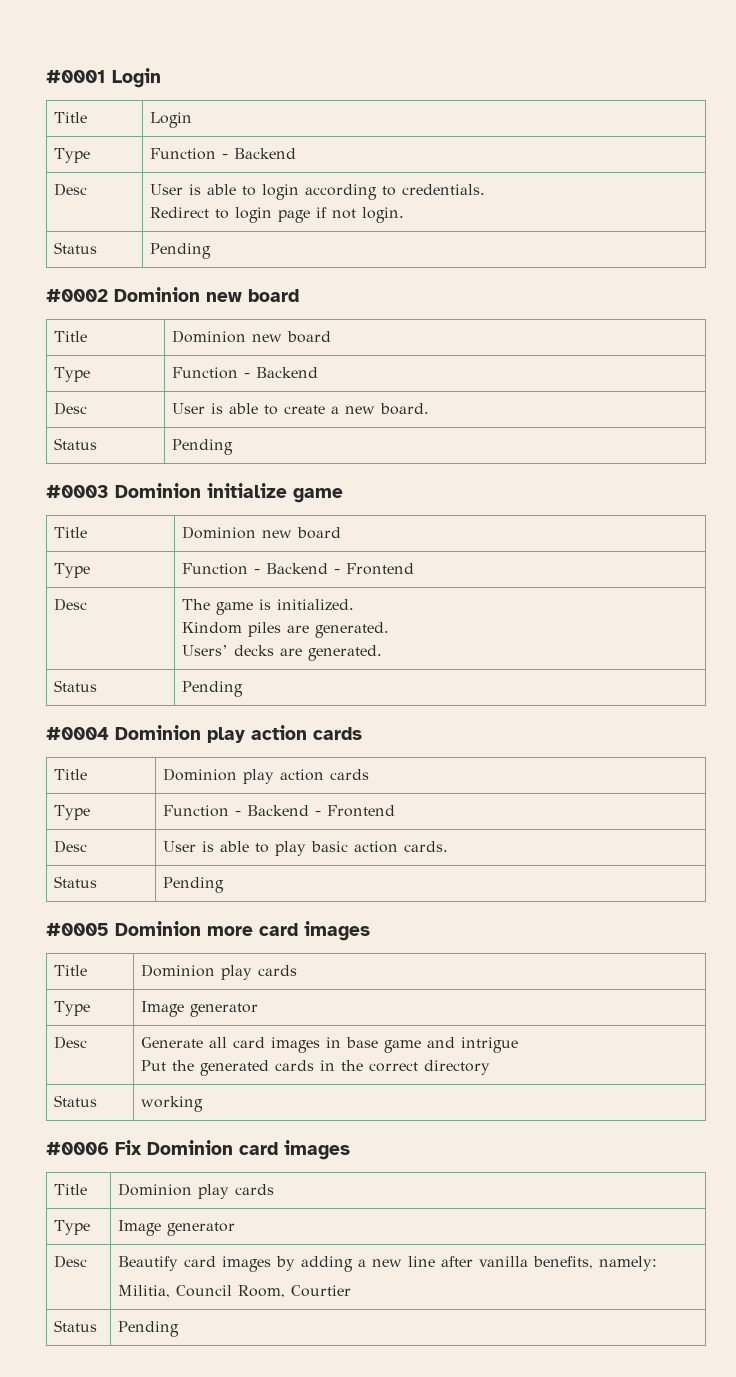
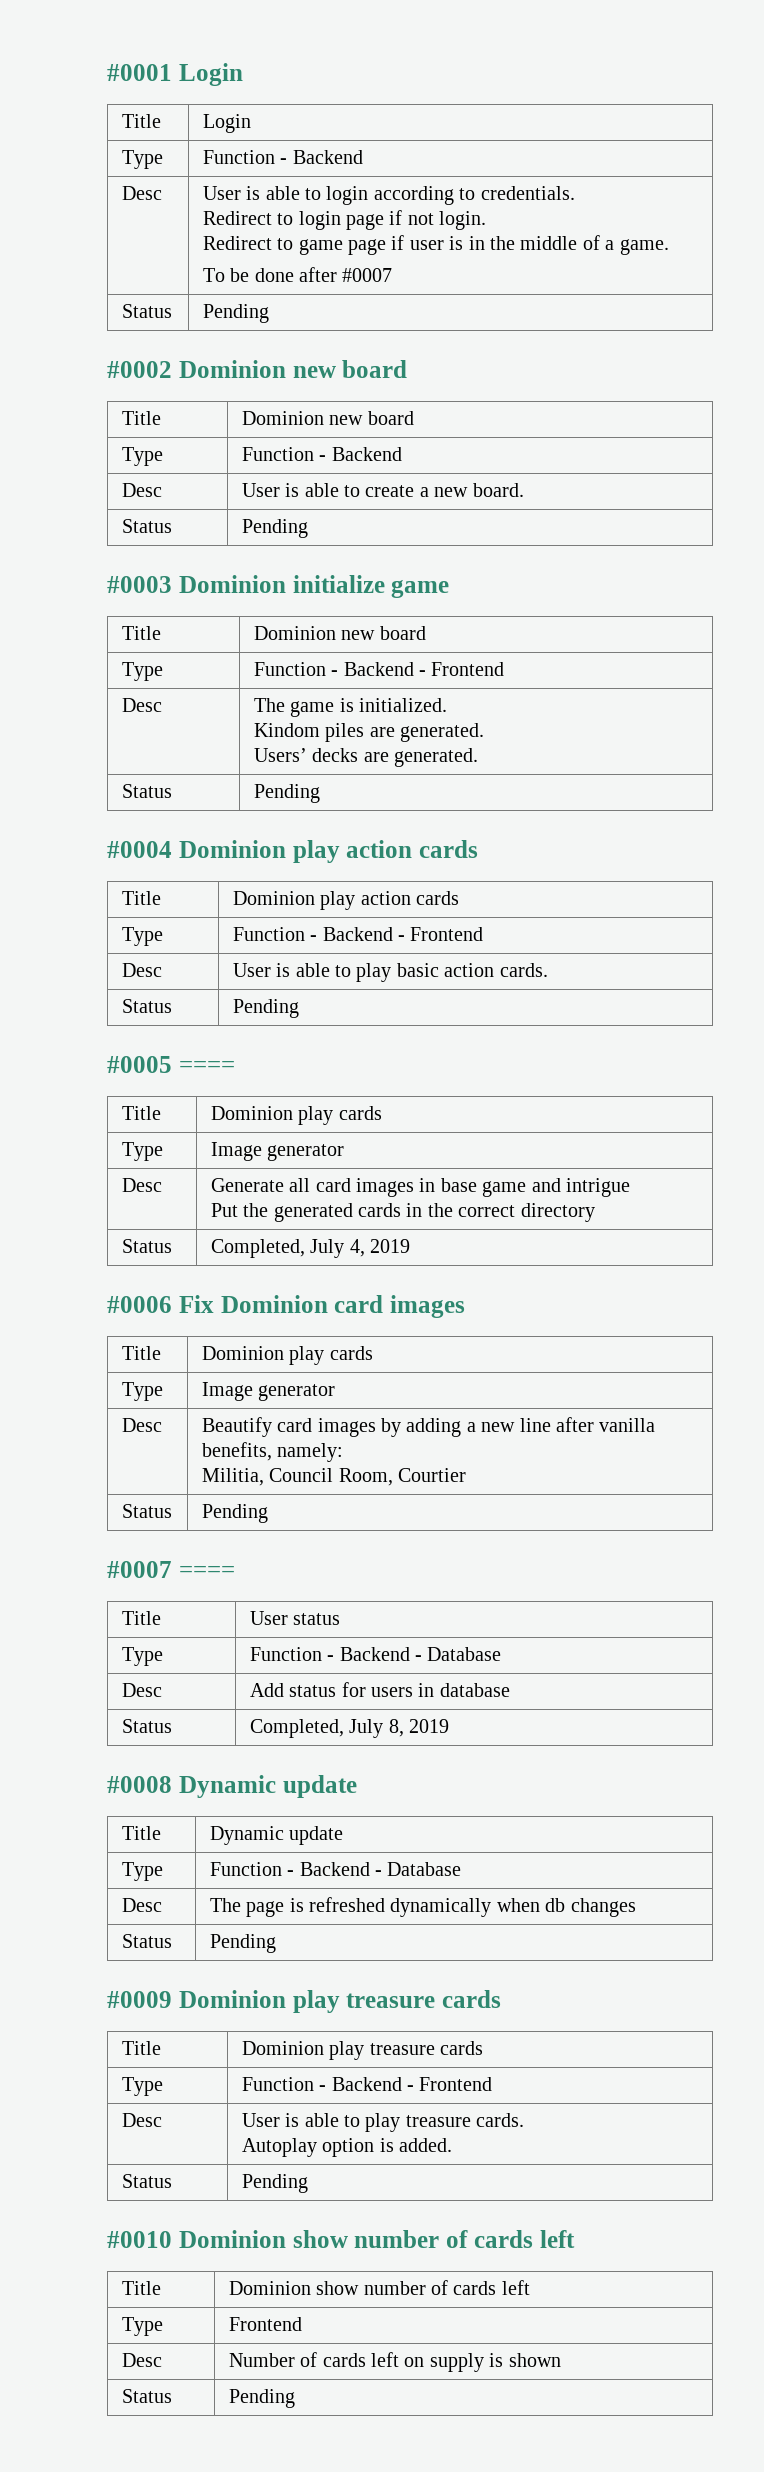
  Desc | User is able to login according to credentials.
  Redirect to login page if not login.
+ Redirect to game page if user is in the middle of a game.
+ To be done after #0007
- #0005 Dominion more card images
+ #0005 ====
- Status | working
+ Status | Completed, July 4, 2019
+ #0007 ====
+ Title | User status
+ Type | Function - Backend - Database
+ Desc | Add status for users in database
+ Status | Completed, July 8, 2019
+ #0008 Dynamic update
+ Title | Dynamic update
+ Type | Function - Backend - Database
+ Desc | The page is refreshed dynamically when db changes
+ Status | Pending
+ #0009 Dominion play treasure cards
+ Title | Dominion play treasure cards
+ Type | Function - Backend - Frontend
+ Desc | User is able to play treasure cards.
+ Autoplay option is added.
+ Status | Pending
+ #0010 Dominion show number of cards left
+ Title | Dominion show number of cards left
+ Type | Frontend
+ Desc | Number of cards left on supply is shown
+ Status | Pending

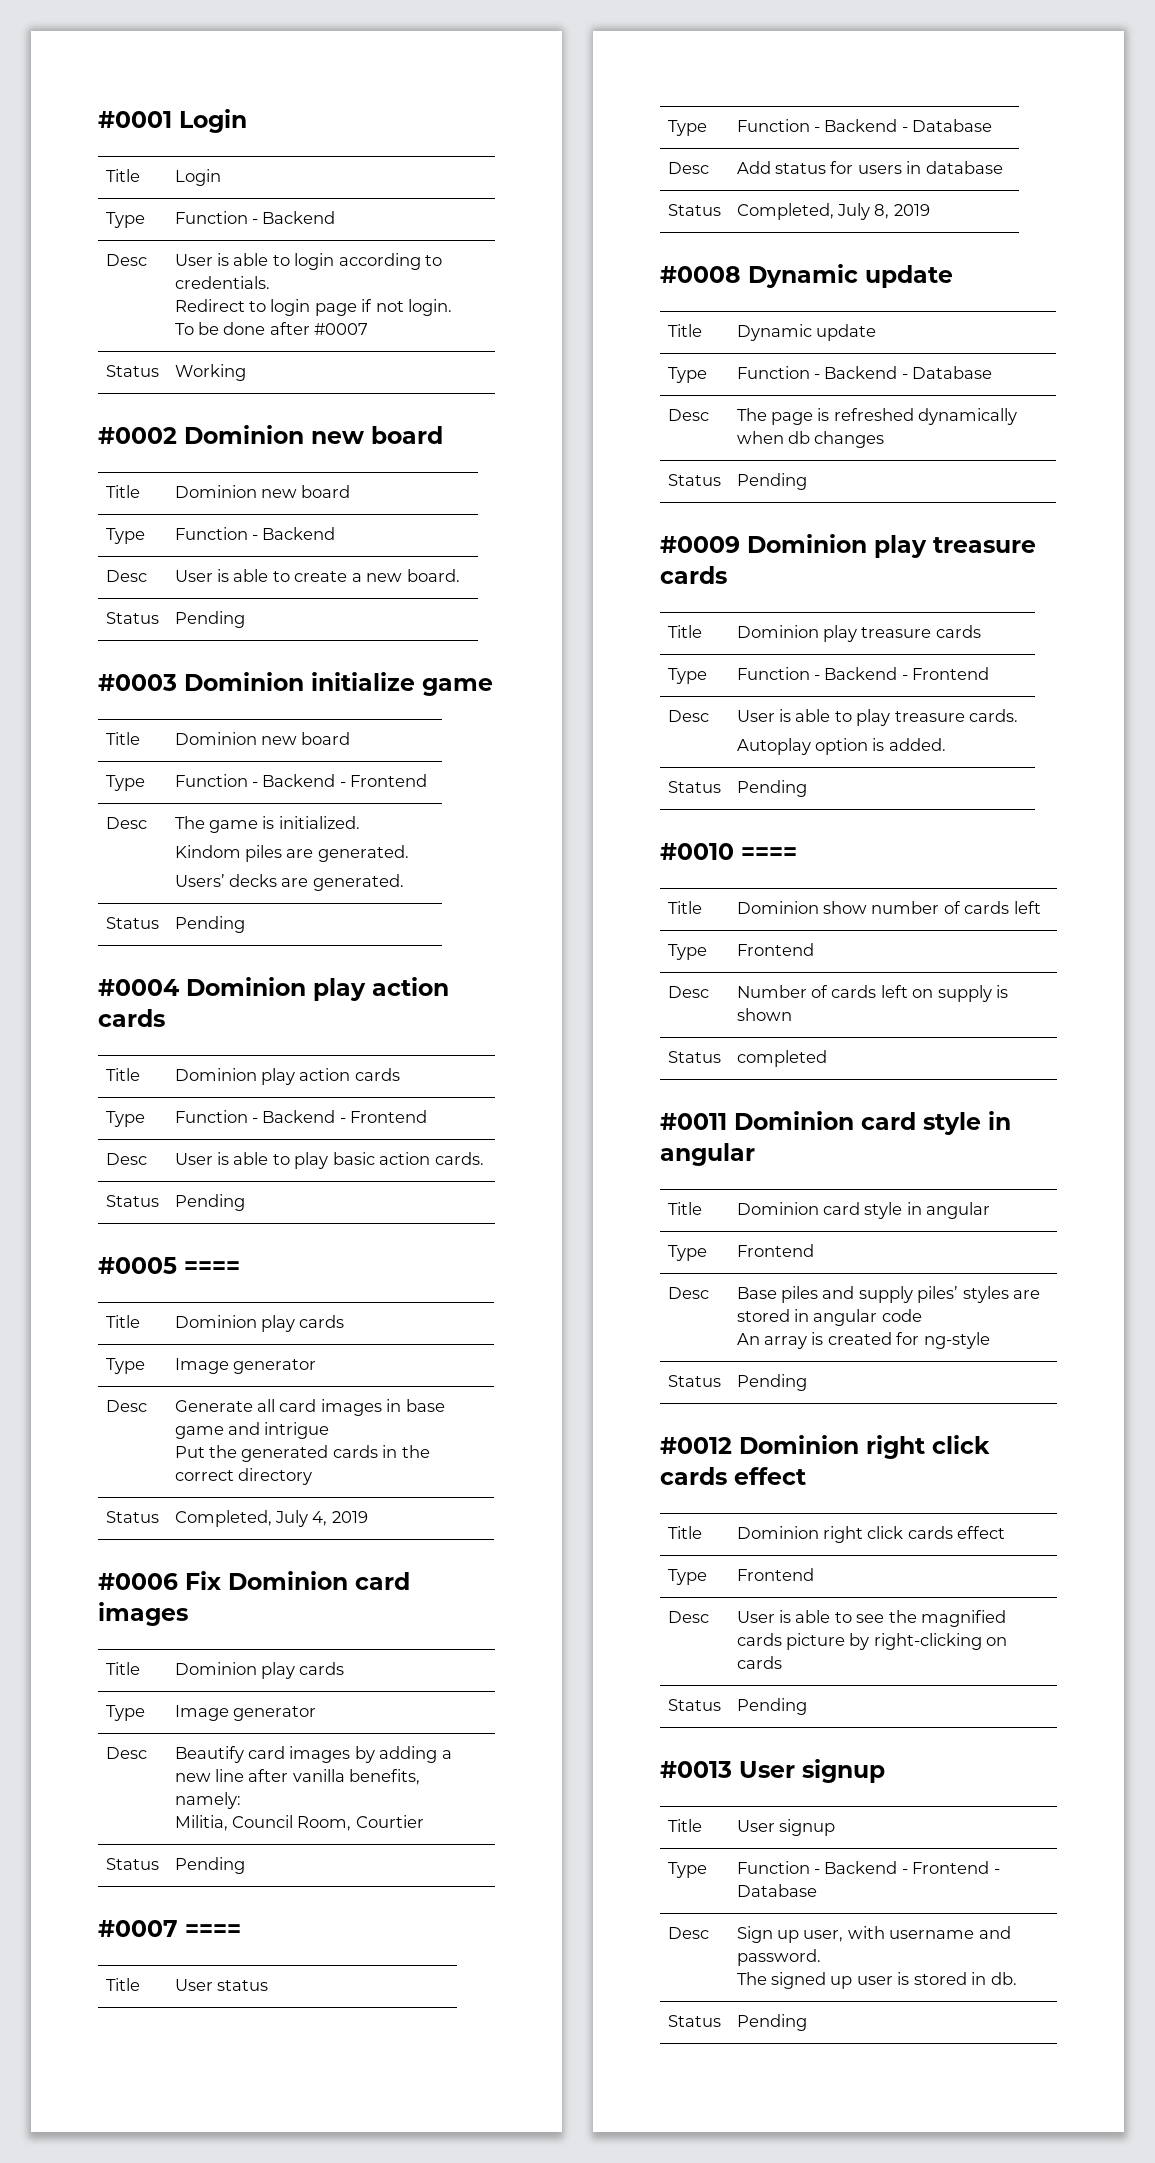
  Desc | User is able to login according to credentials.
  Redirect to login page if not login.
- Redirect to game page if user is in the middle of a game.
  To be done after #0007
- Status | Pending
+ Status | Working
- #0010 Dominion show number of cards left
+ #0010 ====
+ Status | completed
+ #0011 Dominion card style in angular
+ Title | Dominion card style in angular
+ Type | Frontend
+ Desc | Base piles and supply piles’ styles are stored in angular code
+ An array is created for ng-style
+ Status | Pending
+ #0012 Dominion right click cards effect
+ Title | Dominion right click cards effect
+ Type | Frontend
+ Desc | User is able to see the magnified cards picture by right-clicking on cards
+ Status | Pending
+ #0013 User signup
+ Title | User signup
+ Type | Function - Backend - Frontend - Database
+ Desc | Sign up user, with username and password.
+ The signed up user is stored in db.

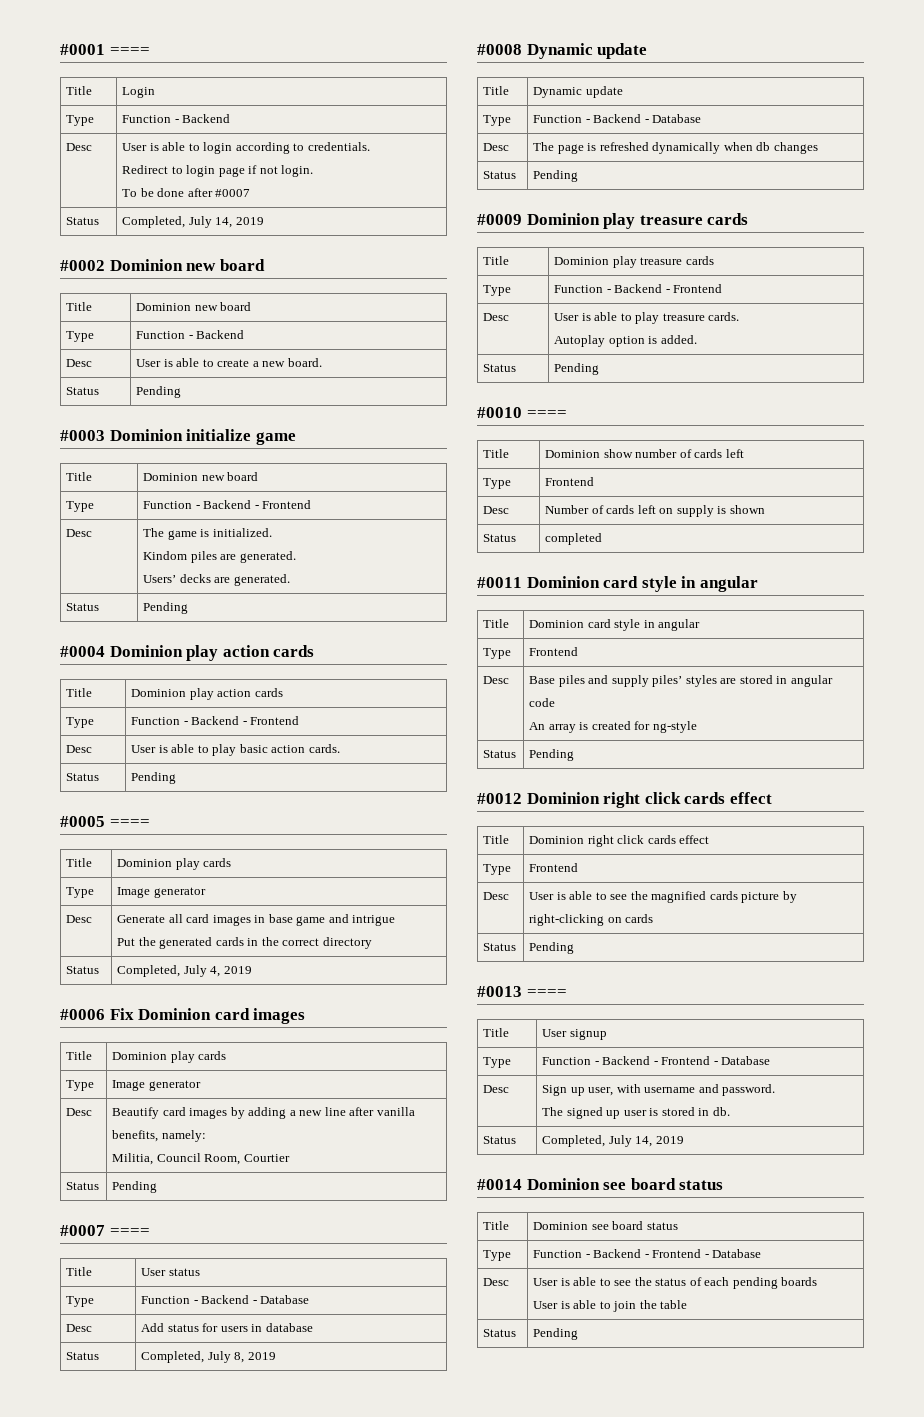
- #0001 Login
+ #0001 ====
  Desc | User is able to login according to credentials.
  Redirect to login page if not login.
  To be done after #0007
- Status | Working
+ Status | Completed, July 14, 2019
- #0013 User signup
+ #0013 ====
  Desc | Sign up user, with username and password.
  The signed up user is stored in db.
+ Status | Completed, July 14, 2019
+ #0014 Dominion see board status
+ Title | Dominion see board status
+ Type | Function - Backend - Frontend - Database
+ Desc | User is able to see the status of each pending boards
+ User is able to join the table

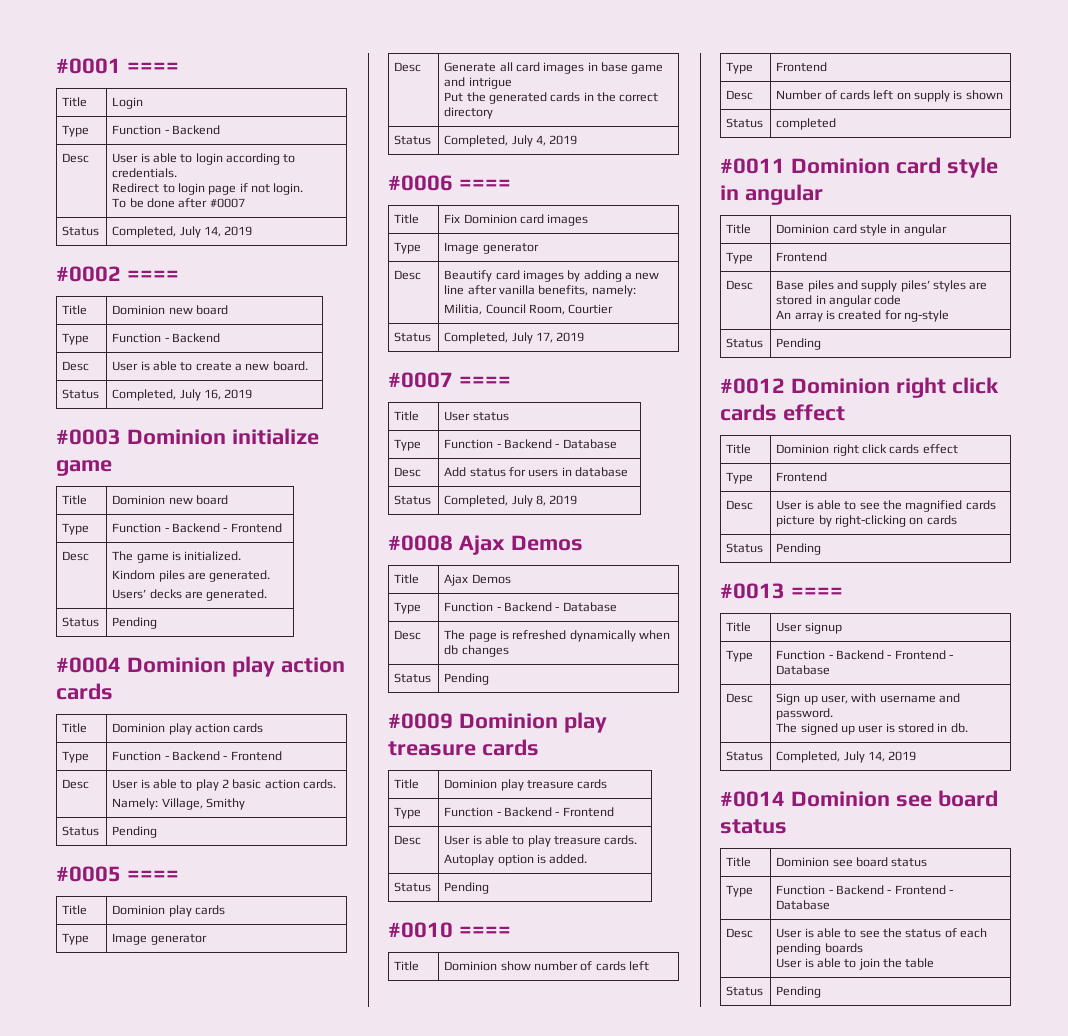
- #0002 Dominion new board
+ #0002 ====
  Desc | User is able to create a new board.
- Status | Pending
+ Status | Completed, July 16, 2019
- Desc | User is able to play basic action cards.
+ Desc | User is able to play 2 basic action cards.
+ Namely: Village, Smithy
- #0006 Fix Dominion card images
- Title | Dominion play cards
+ #0006 ====
+ Title | Fix Dominion card images
  Desc | Beautify card images by adding a new line after vanilla benefits, namely:
  Militia, Council Room, Courtier
- Status | Pending
+ Status | Completed, July 17, 2019
- #0008 Dynamic update
- Title | Dynamic update
+ #0008 Ajax Demos
+ Title | Ajax Demos

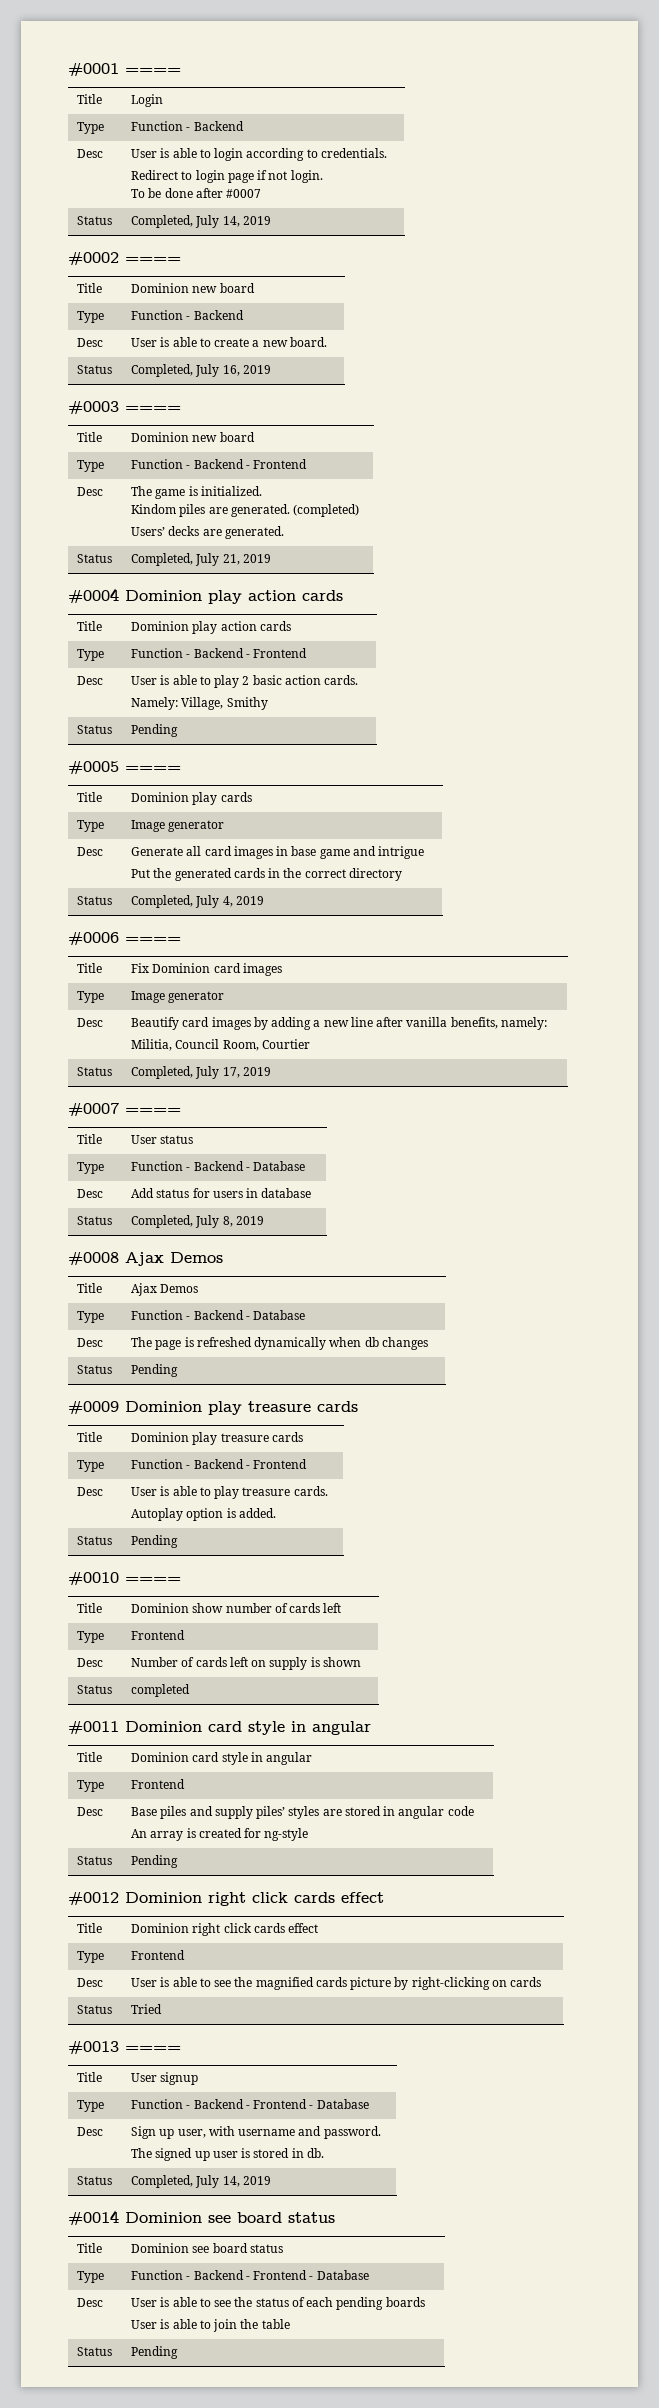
- #0003 Dominion initialize game
+ #0003 ====
  Desc | The game is initialized.
- Kindom piles are generated.
+ Kindom piles are generated. (completed)
  Users’ decks are generated.
- Status | Pending
+ Status | Completed, July 21, 2019
  Desc | User is able to see the magnified cards picture by right-clicking on cards
- Status | Pending
+ Status | Tried

